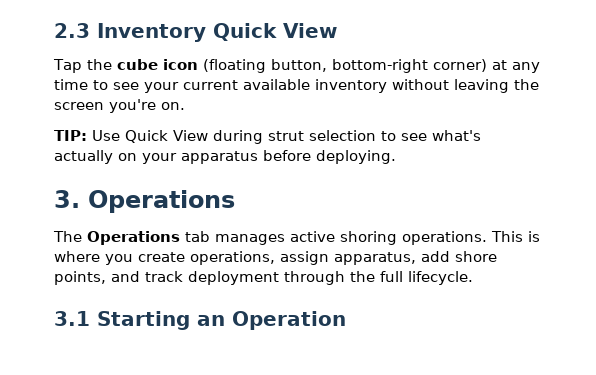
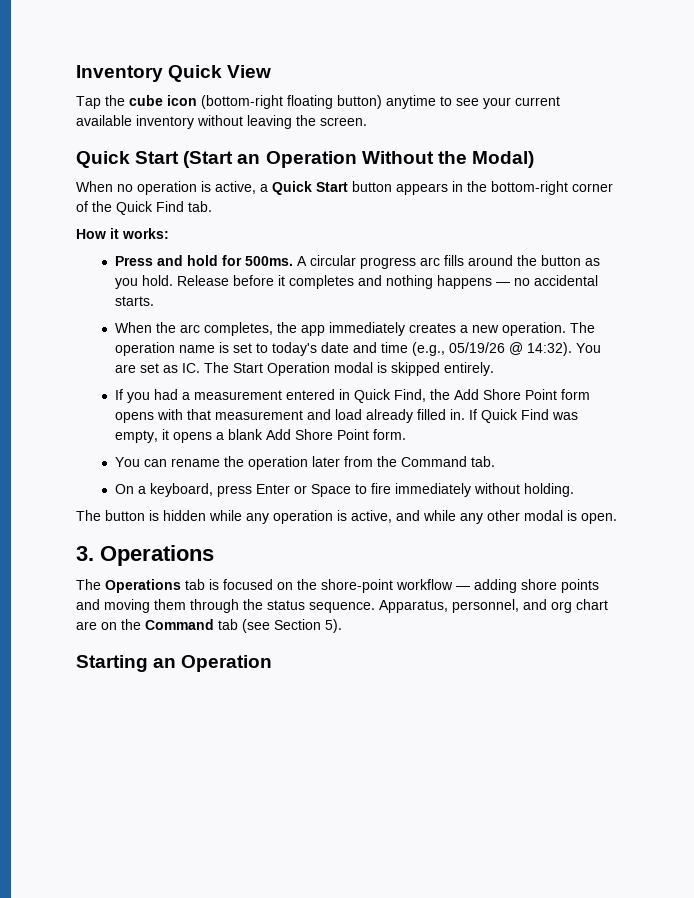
- 2.3 Inventory Quick View
+ Inventory Quick View
- Tap the cube icon (floating button, bottom-right corner) at any time to see your current available inventory without leaving the screen you're on.
- TIP: Use Quick View during strut selection to see what's actually on your apparatus before deploying.
+ Tap the cube icon (bottom-right floating button) anytime to see your current available inventory without leaving the screen.
+ Quick Start (Start an Operation Without the Modal)
+ When no operation is active, a Quick Start button appears in the bottom-right corner of the Quick Find tab.
+ How it works:
+ Press and hold for 500ms. A circular progress arc fills around the button as you hold. Release before it completes and nothing happens — no accidental starts.
+ When the arc completes, the app immediately creates a new operation. The operation name is set to today's date and time (e.g., 05/19/26 @ 14:32). You are set as IC. The Start Operation modal is skipped entirely.
+ If you had a measurement entered in Quick Find, the Add Shore Point form opens with that measurement and load already filled in. If Quick Find was empty, it opens a blank Add Shore Point form.
+ You can rename the operation later from the Command tab.
+ On a keyboard, press Enter or Space to fire immediately without holding.
+ The button is hidden while any operation is active, and while any other modal is open.
- The Operations tab manages active shoring operations. This is where you create operations, assign apparatus, add shore points, and track deployment through the full lifecycle.
- 3.1 Starting an Operation
+ The Operations tab is focused on the shore-point workflow — adding shore points and moving them through the status sequence. Apparatus, personnel, and org chart are on the Command tab (see Section 5).
+ Starting an Operation

